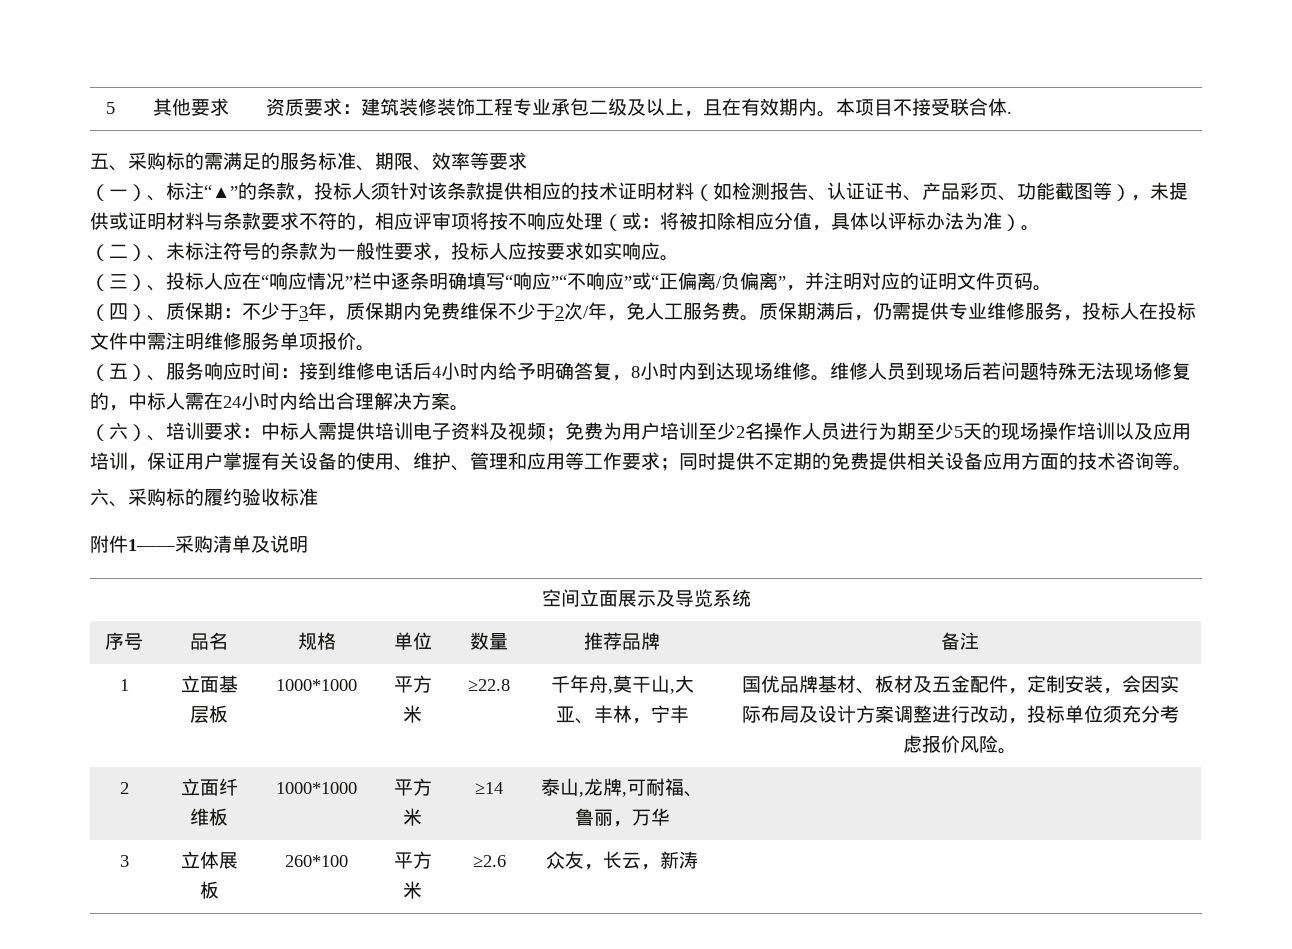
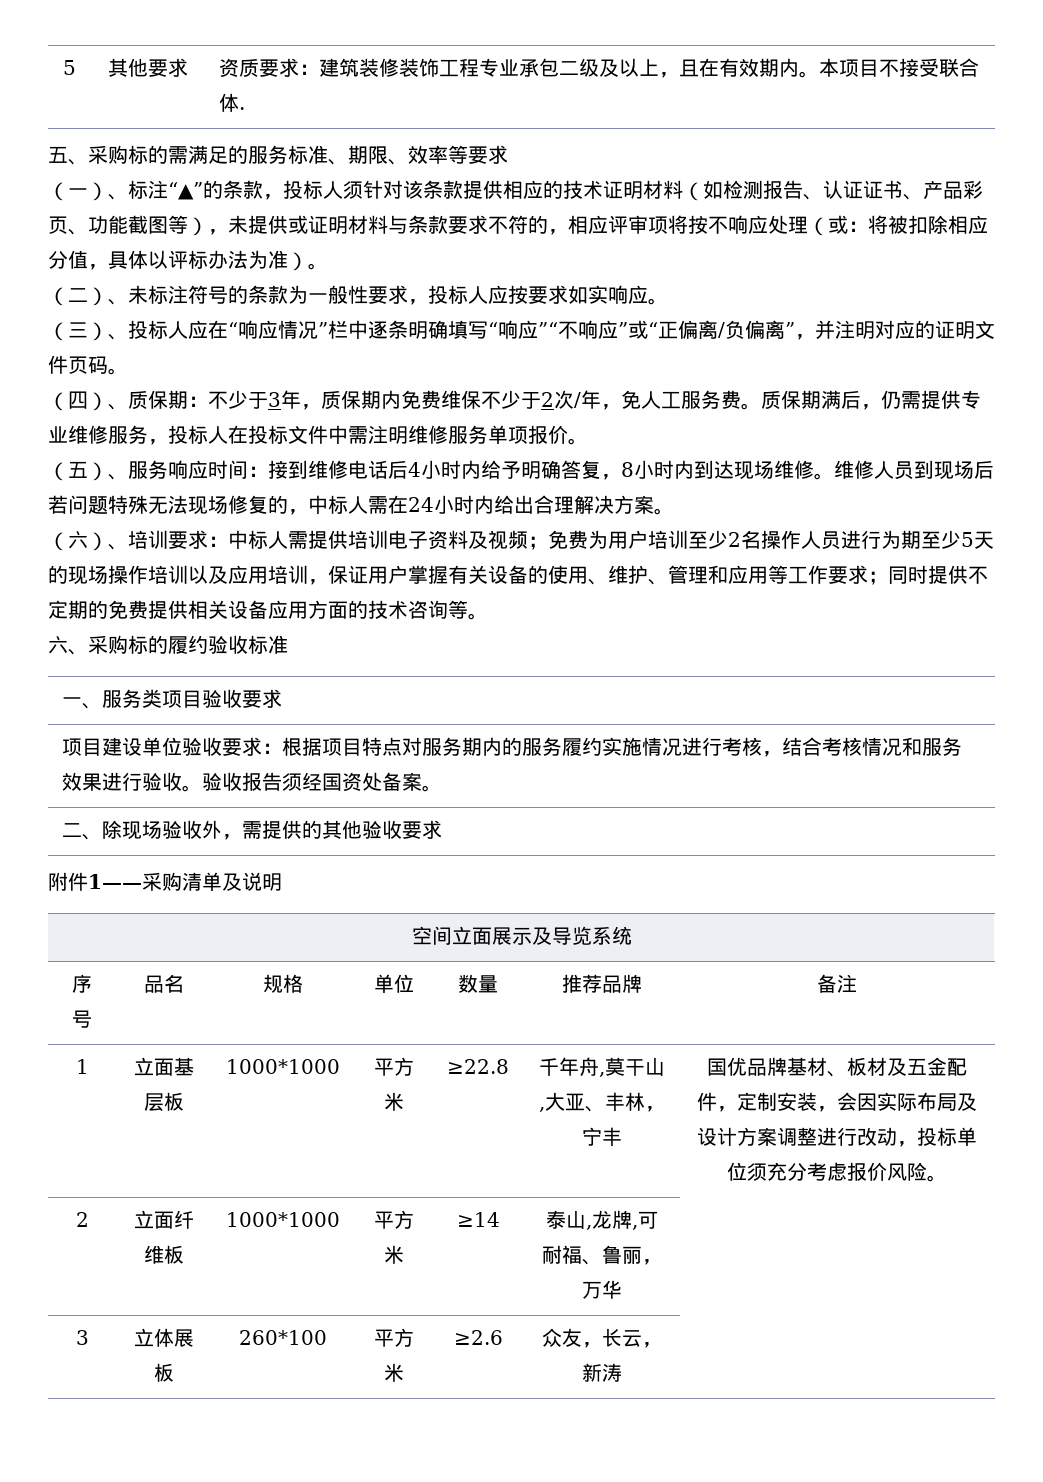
+ 一、服务类项目验收要求
+ 项目建设单位验收要求：根据项目特点对服务期内的服务履约实施情况进行考核，结合考核情况和服务效果进行验收。验收报告须经国资处备案。
+ 二、除现场验收外，需提供的其他验收要求

